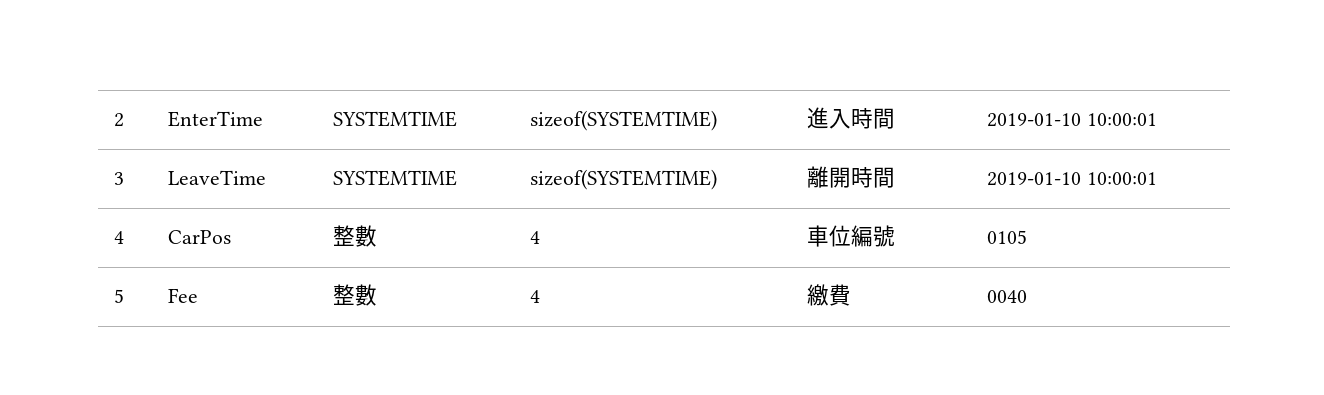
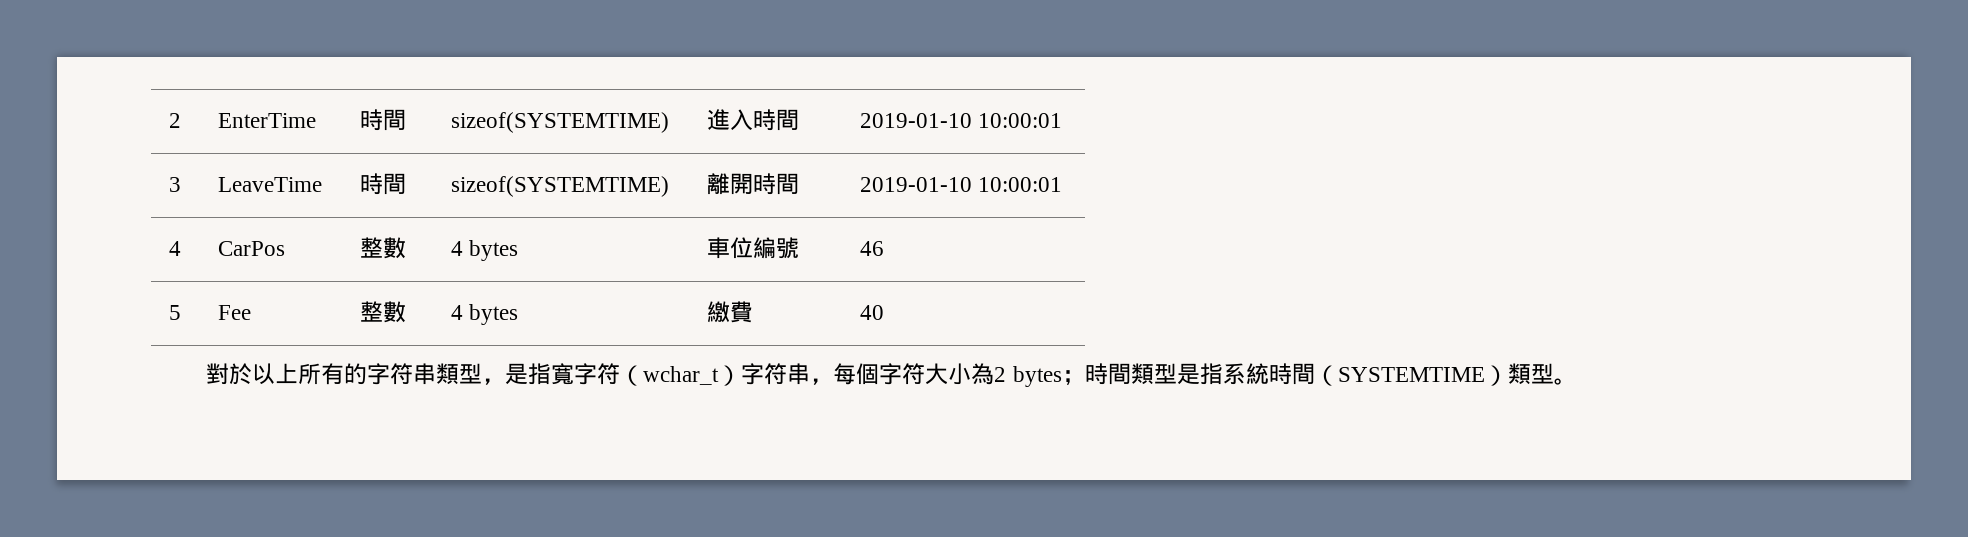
- 2 | EnterTime | SYSTEMTIME | sizeof(SYSTEMTIME) | 進入時間 | 2019-01-10 10:00:01
+ 2 | EnterTime | 時間 | sizeof(SYSTEMTIME) | 進入時間 | 2019-01-10 10:00:01
- 3 | LeaveTime | SYSTEMTIME | sizeof(SYSTEMTIME) | 離開時間 | 2019-01-10 10:00:01
+ 3 | LeaveTime | 時間 | sizeof(SYSTEMTIME) | 離開時間 | 2019-01-10 10:00:01
- 4 | CarPos | 整數 | 4 | 車位編號 | 0105
+ 4 | CarPos | 整數 | 4 bytes | 車位編號 | 46
- 5 | Fee | 整數 | 4 | 繳費 | 0040
+ 5 | Fee | 整數 | 4 bytes | 繳費 | 40
+ 對於以上所有的字符串類型，是指寬字符（wchar_t）字符串，每個字符大小為2 bytes；時間類型是指系統時間（SYSTEMTIME）類型。

